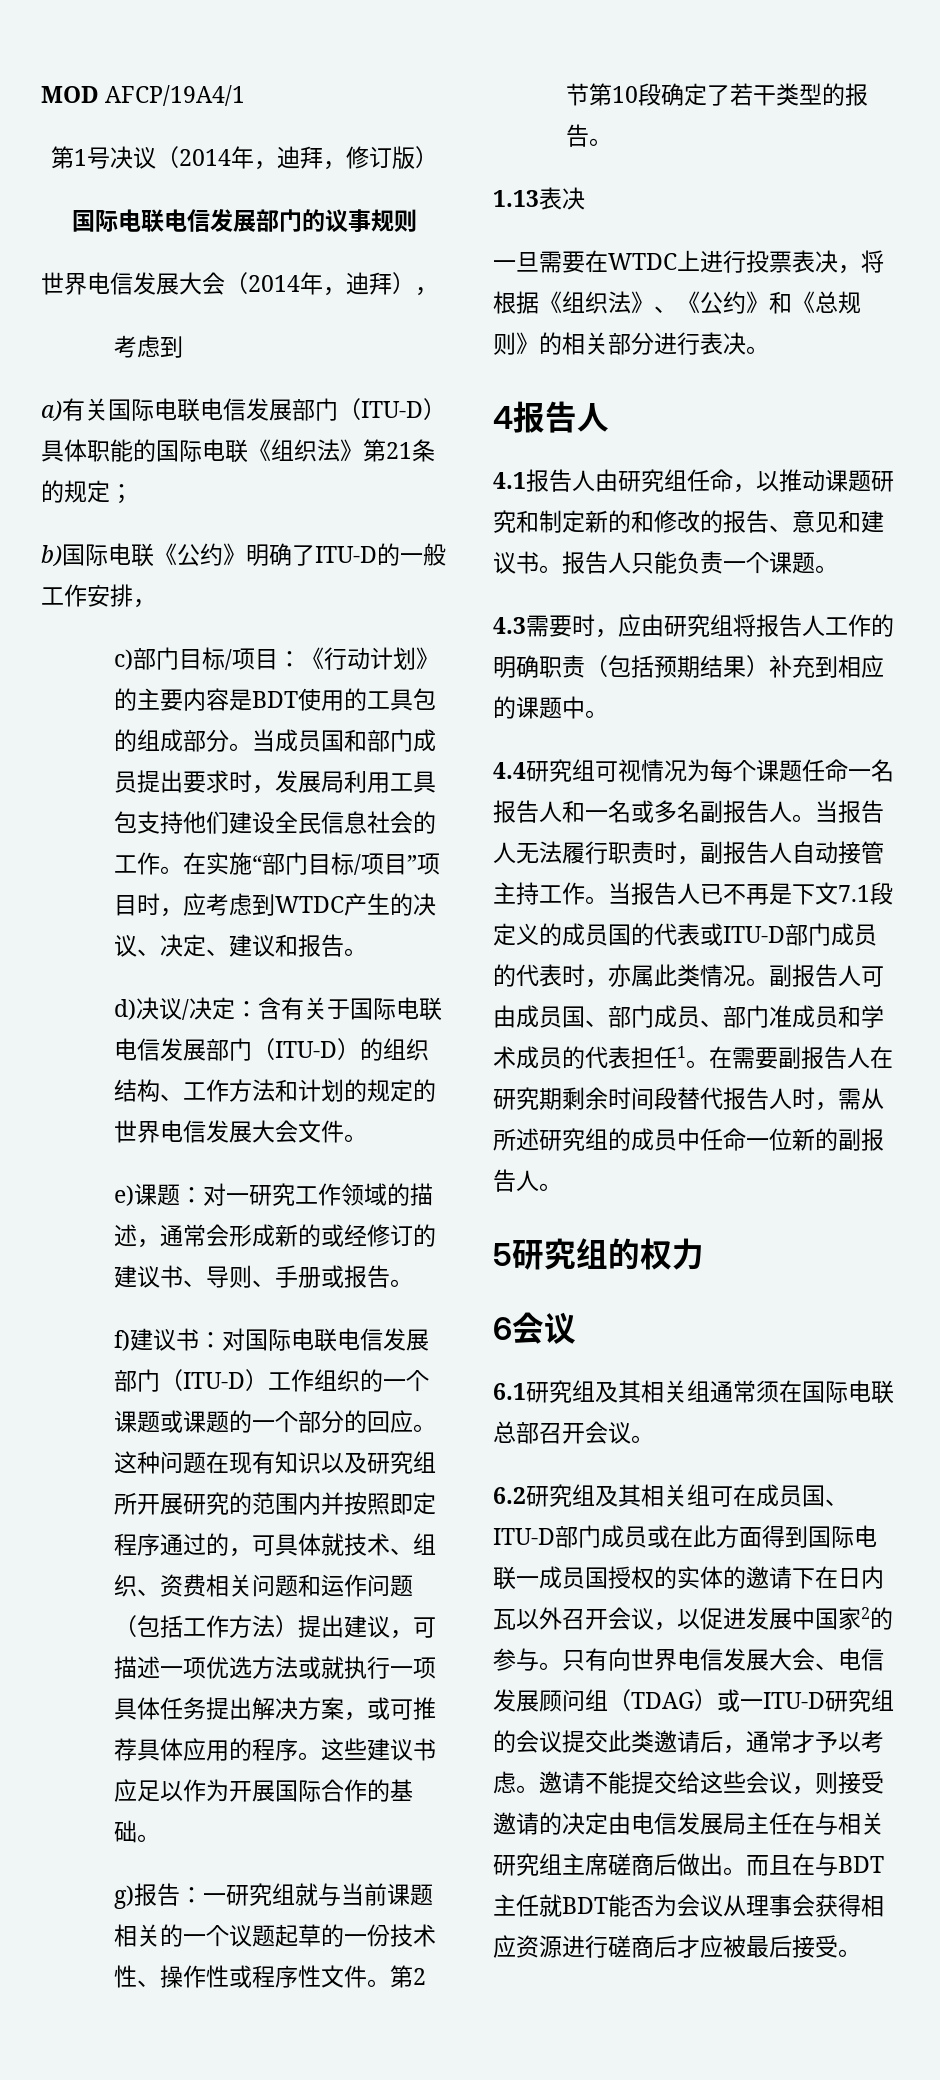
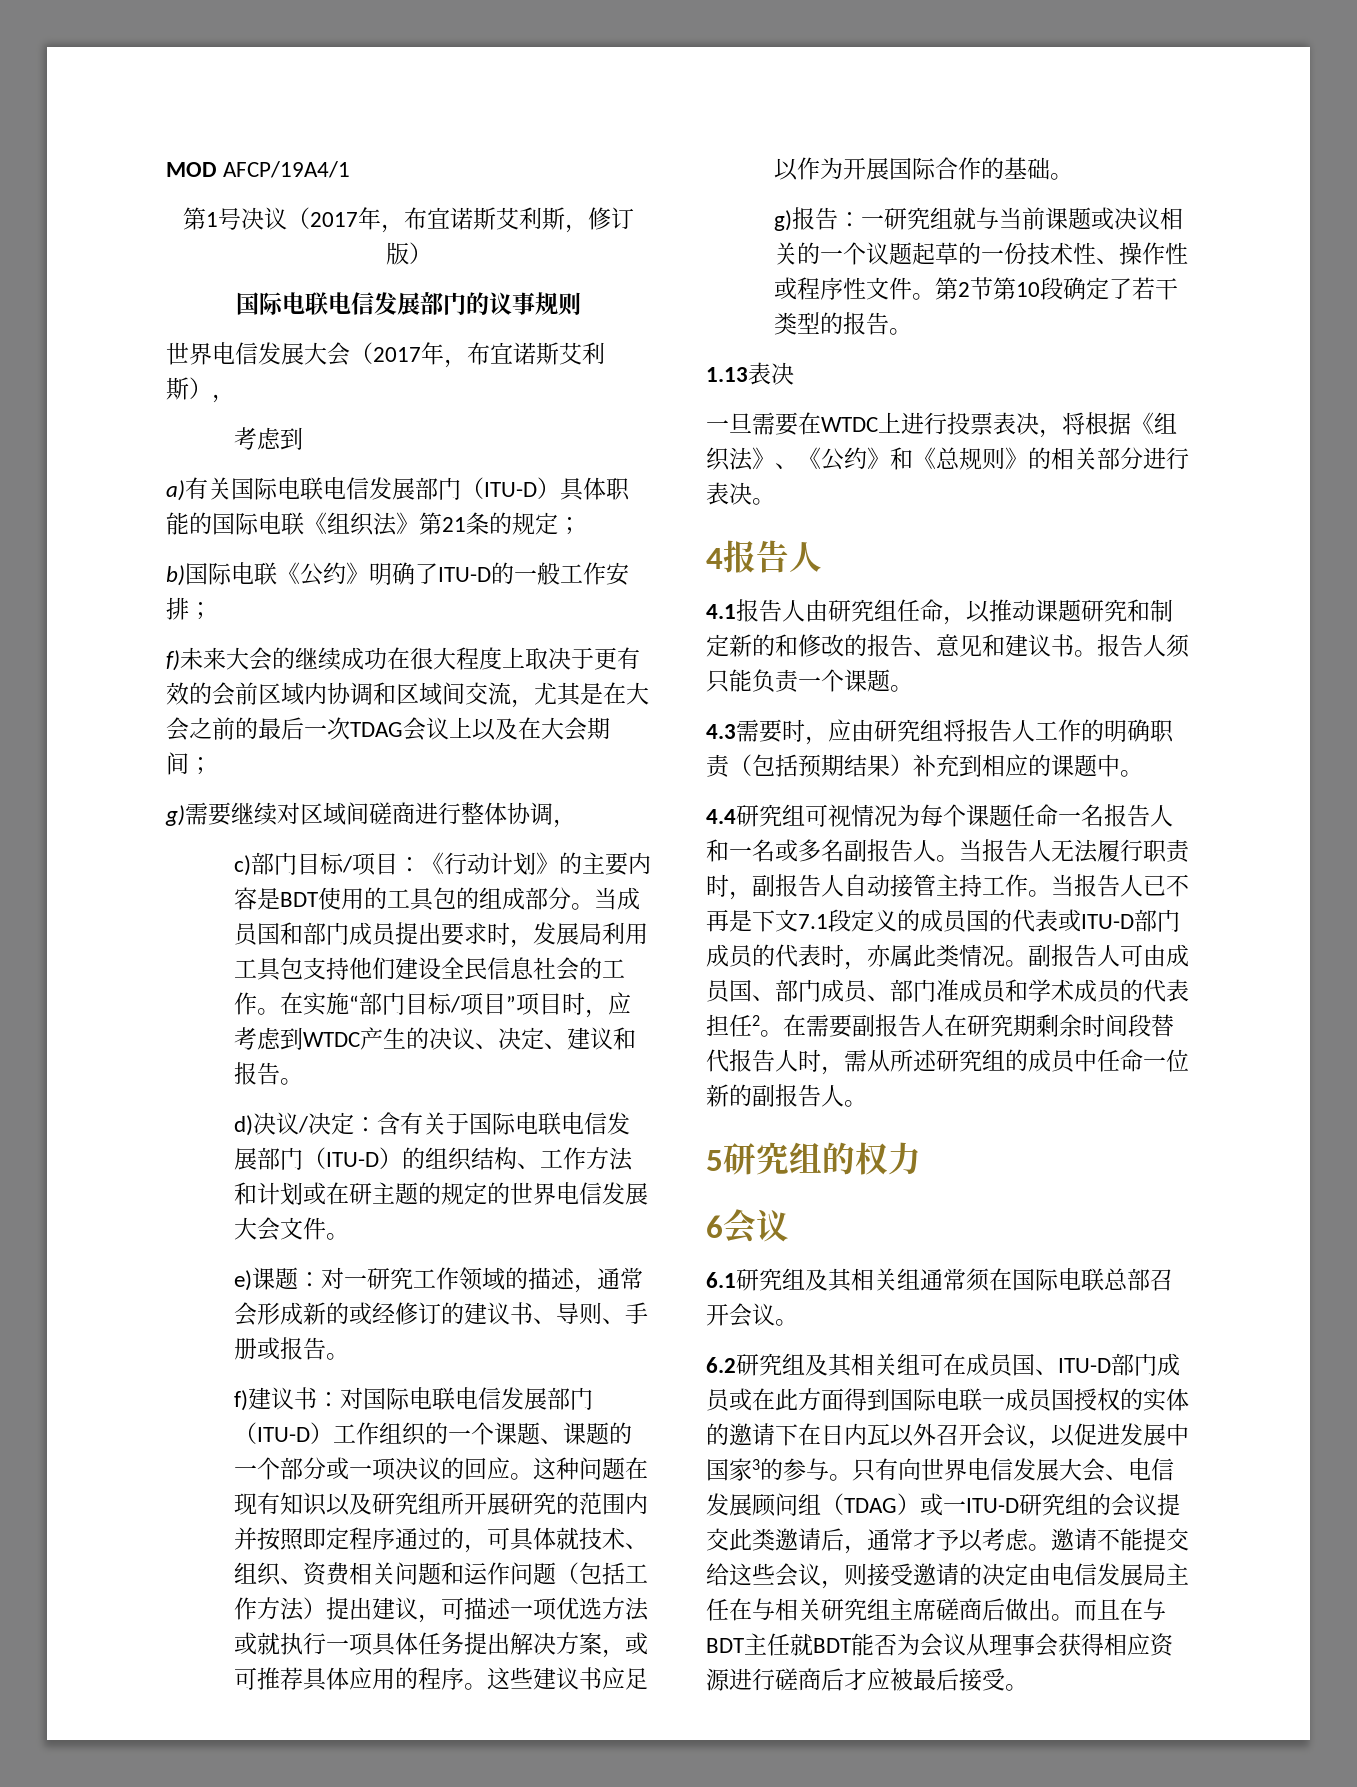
- 第1号决议（2014年，迪拜，修订版）
+ 第1号决议（2017年，布宜诺斯艾利斯，修订版）
- 世界电信发展大会（2014年，迪拜），
+ 世界电信发展大会（2017年，布宜诺斯艾利斯），
- b)国际电联《公约》明确了ITU-D的一般工作安排，
+ b)国际电联《公约》明确了ITU-D的一般工作安排；
+ f)未来大会的继续成功在很大程度上取决于更有效的会前区域内协调和区域间交流，尤其是在大会之前的最后一次TDAG会议上以及在大会期间；
+ g)需要继续对区域间磋商进行整体协调，
- d)决议/决定：含有关于国际电联电信发展部门（ITU-D）的组织结构、工作方法和计划的规定的世界电信发展大会文件。
+ d)决议/决定：含有关于国际电联电信发展部门（ITU-D）的组织结构、工作方法和计划或在研主题的规定的世界电信发展大会文件。
- f)建议书：对国际电联电信发展部门（ITU-D）工作组织的一个课题或课题的一个部分的回应。
+ f)建议书：对国际电联电信发展部门（ITU-D）工作组织的一个课题、课题的一个部分或一项决议的回应。
- g)报告：一研究组就与当前课题相关的一个议题起草的一份技术性、操作性或程序性文件。
+ g)报告：一研究组就与当前课题或决议相关的一个议题起草的一份技术性、操作性或程序性文件。
- 报告人只能负责一个课题。
+ 报告人须只能负责一个课题。
- 副报告人可由成员国、部门成员、部门准成员和学术成员的代表担任1。
+ 副报告人可由成员国、部门成员、部门准成员和学术成员的代表担任2。
- 6.2研究组及其相关组可在成员国、ITU-D部门成员或在此方面得到国际电联一成员国授权的实体的邀请下在日内瓦以外召开会议，以促进发展中国家2的参与。
+ 6.2研究组及其相关组可在成员国、ITU-D部门成员或在此方面得到国际电联一成员国授权的实体的邀请下在日内瓦以外召开会议，以促进发展中国家3的参与。

